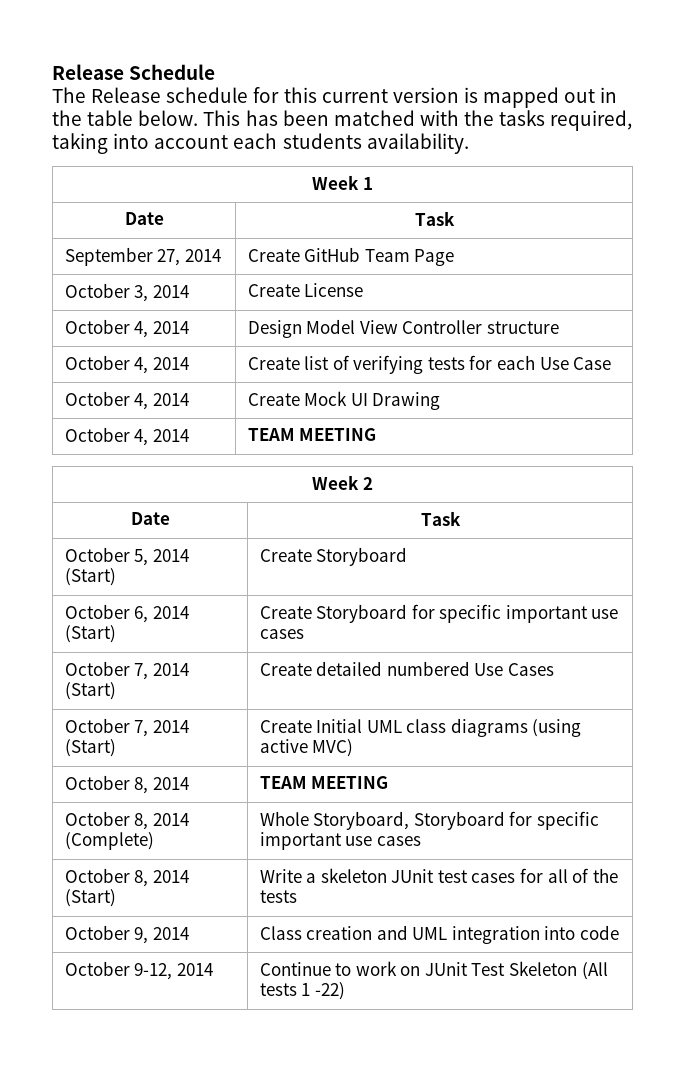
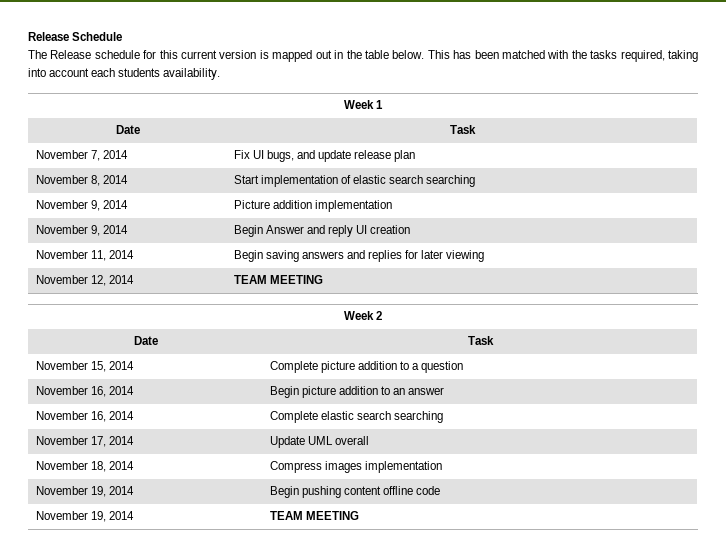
- September 27, 2014 | Create GitHub Team Page
- October 3, 2014 | Create License
- October 4, 2014 | Design Model View Controller structure
- October 4, 2014 | Create list of verifying tests for each Use Case
- October 4, 2014 | Create Mock UI Drawing
- October 4, 2014 | TEAM MEETING
+ November 7, 2014 | Fix UI bugs, and update release plan
+ November 8, 2014 | Start implementation of elastic search searching
+ November 9, 2014 | Picture addition implementation
+ November 9, 2014 | Begin Answer and reply UI creation
+ November 11, 2014 | Begin saving answers and replies for later viewing
+ November 12, 2014 | TEAM MEETING
- October 5, 2014 (Start) | Create Storyboard
- October 6, 2014 (Start) | Create Storyboard for specific important use cases
- October 7, 2014 (Start) | Create detailed numbered Use Cases
- October 7, 2014 (Start) | Create Initial UML class diagrams (using active MVC)
- October 8, 2014 | TEAM MEETING
- October 8, 2014 (Complete) | Whole Storyboard, Storyboard for specific important use cases
- October 8, 2014 (Start) | Write a skeleton JUnit test cases for all of the tests
- October 9, 2014 | Class creation and UML integration into code
- October 9-12, 2014 | Continue to work on JUnit Test Skeleton (All tests 1 -22)
+ November 15, 2014 | Complete picture addition to a question
+ November 16, 2014 | Begin picture addition to an answer
+ November 16, 2014 | Complete elastic search searching
+ November 17, 2014 | Update UML overall
+ November 18, 2014 | Compress images implementation
+ November 19, 2014 | Begin pushing content offline code
+ November 19, 2014 | TEAM MEETING

